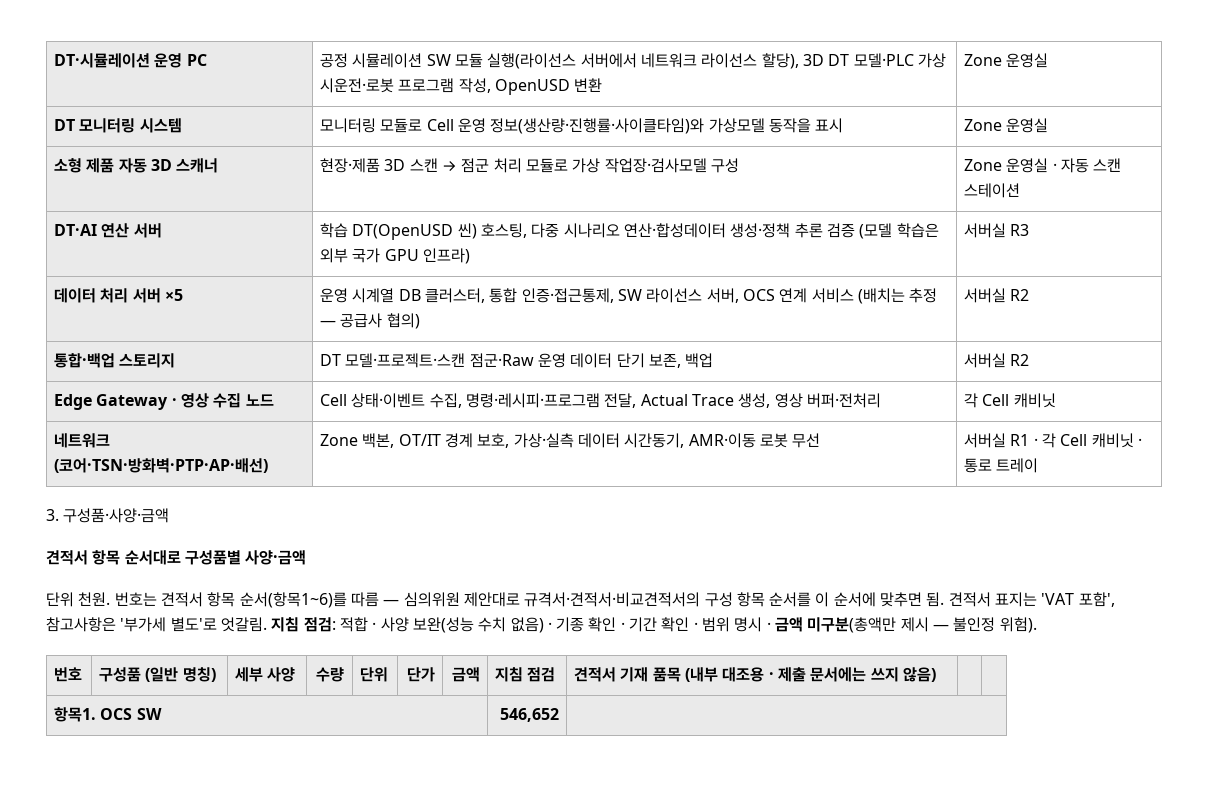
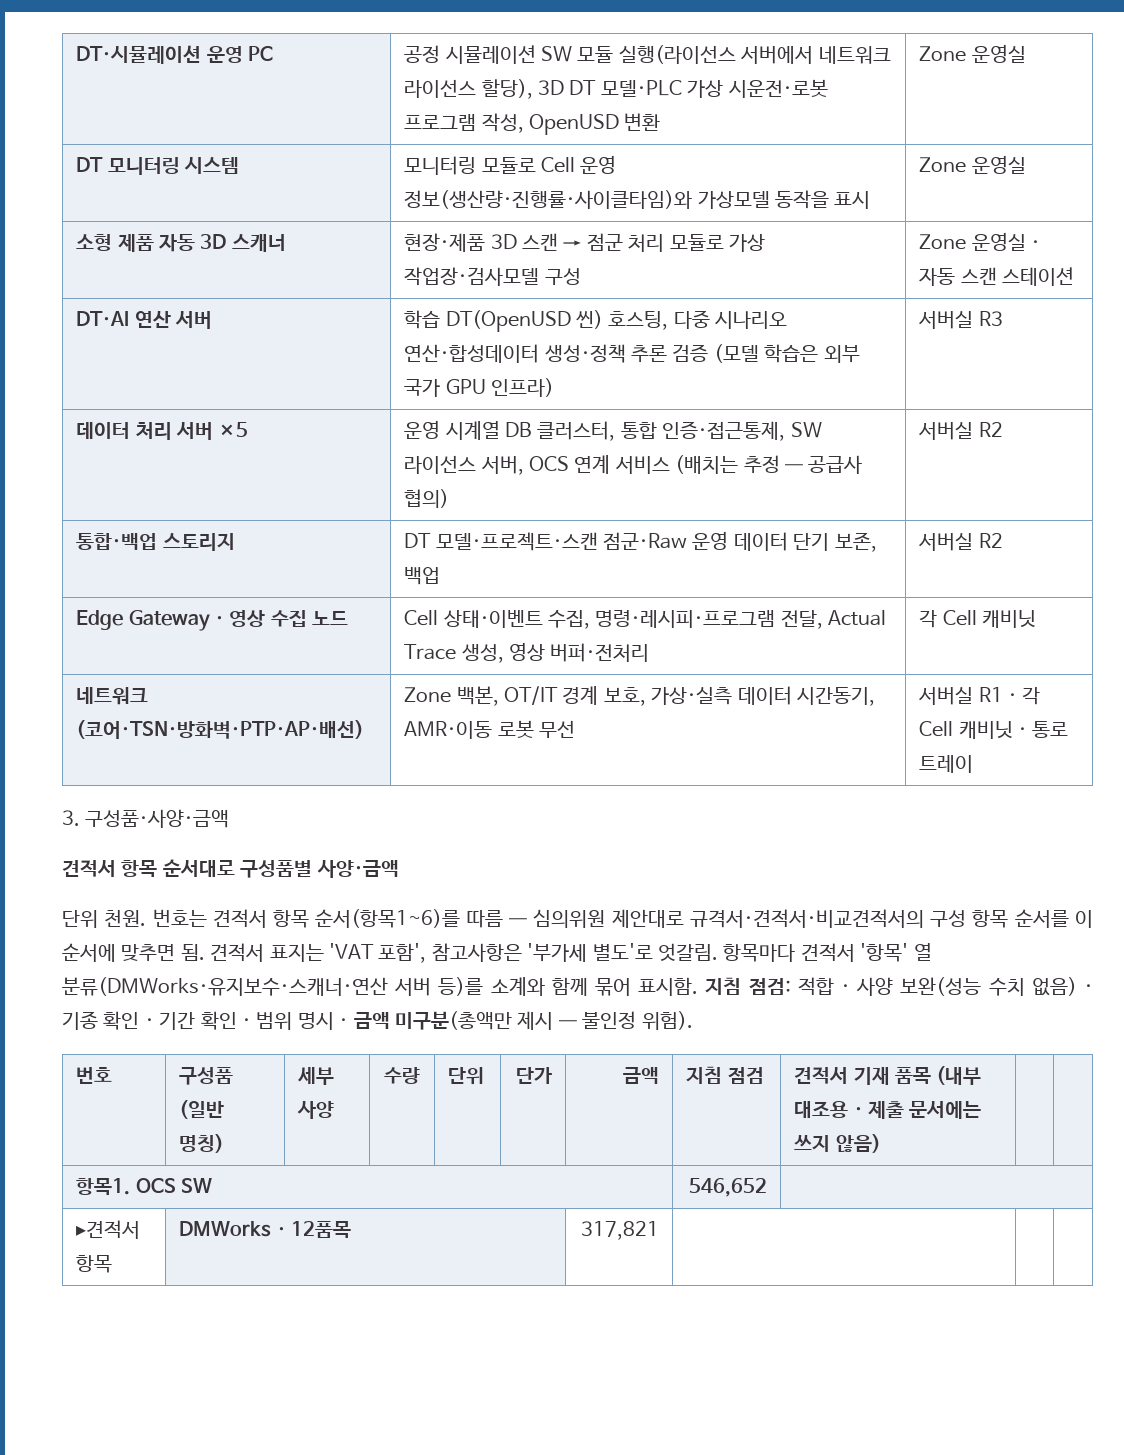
+ 항목마다 견적서 '항목' 열 분류(DMWorks·유지보수·스캐너·연산 서버 등)를 소계와 함께 묶어 표시함.
+ ▸견적서 항목 | DMWorks · 12품목 | 317,821 | | |

